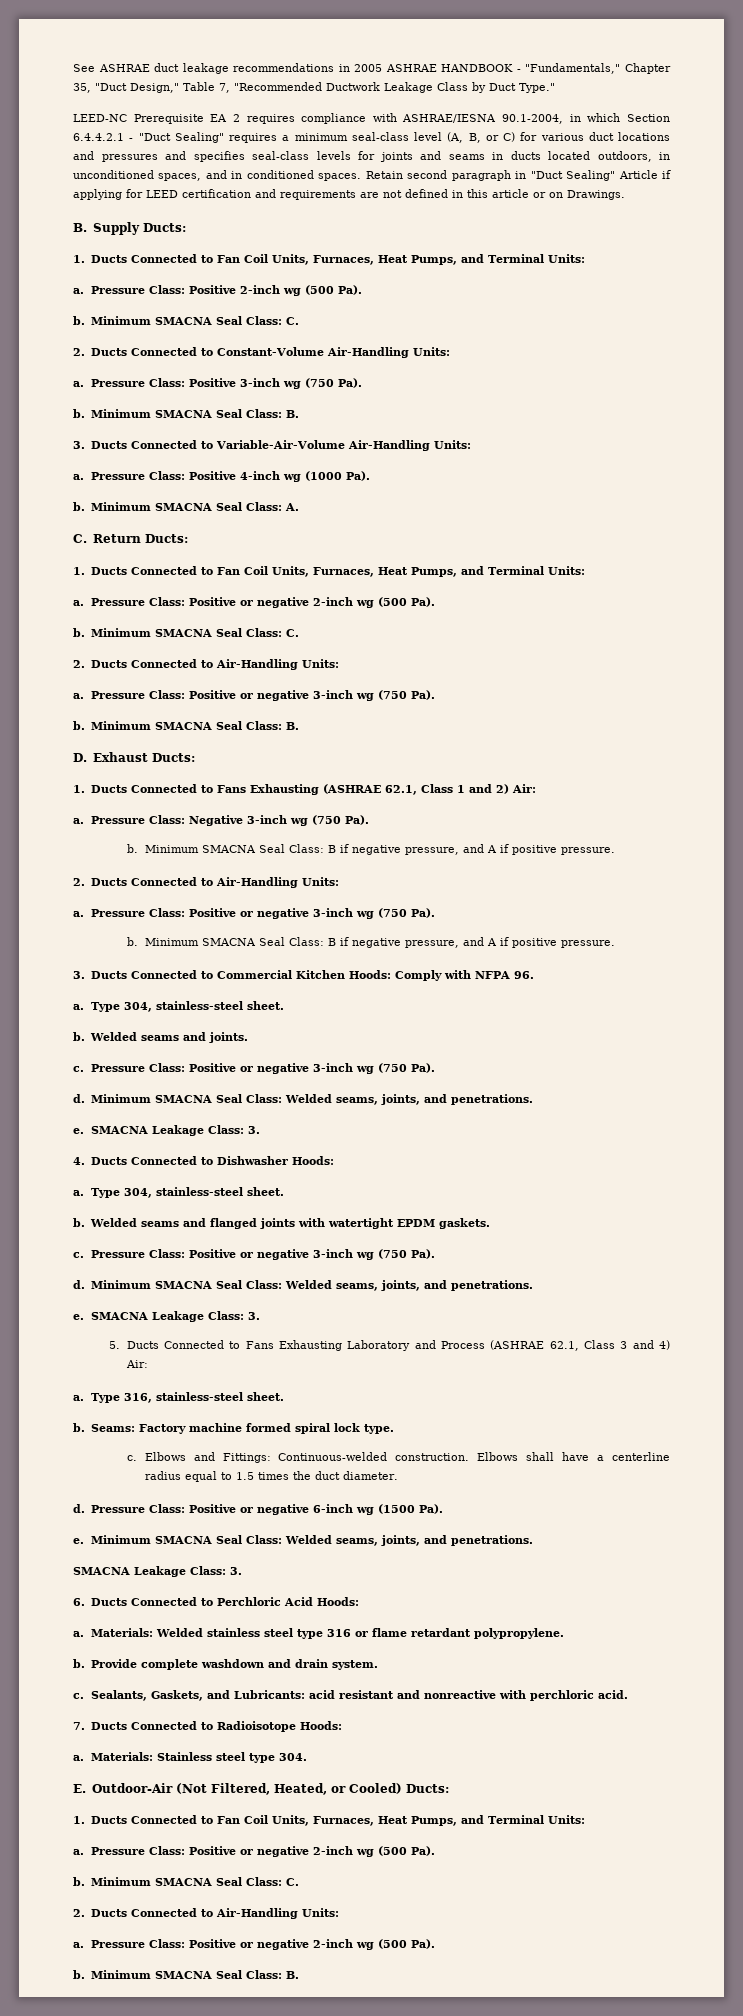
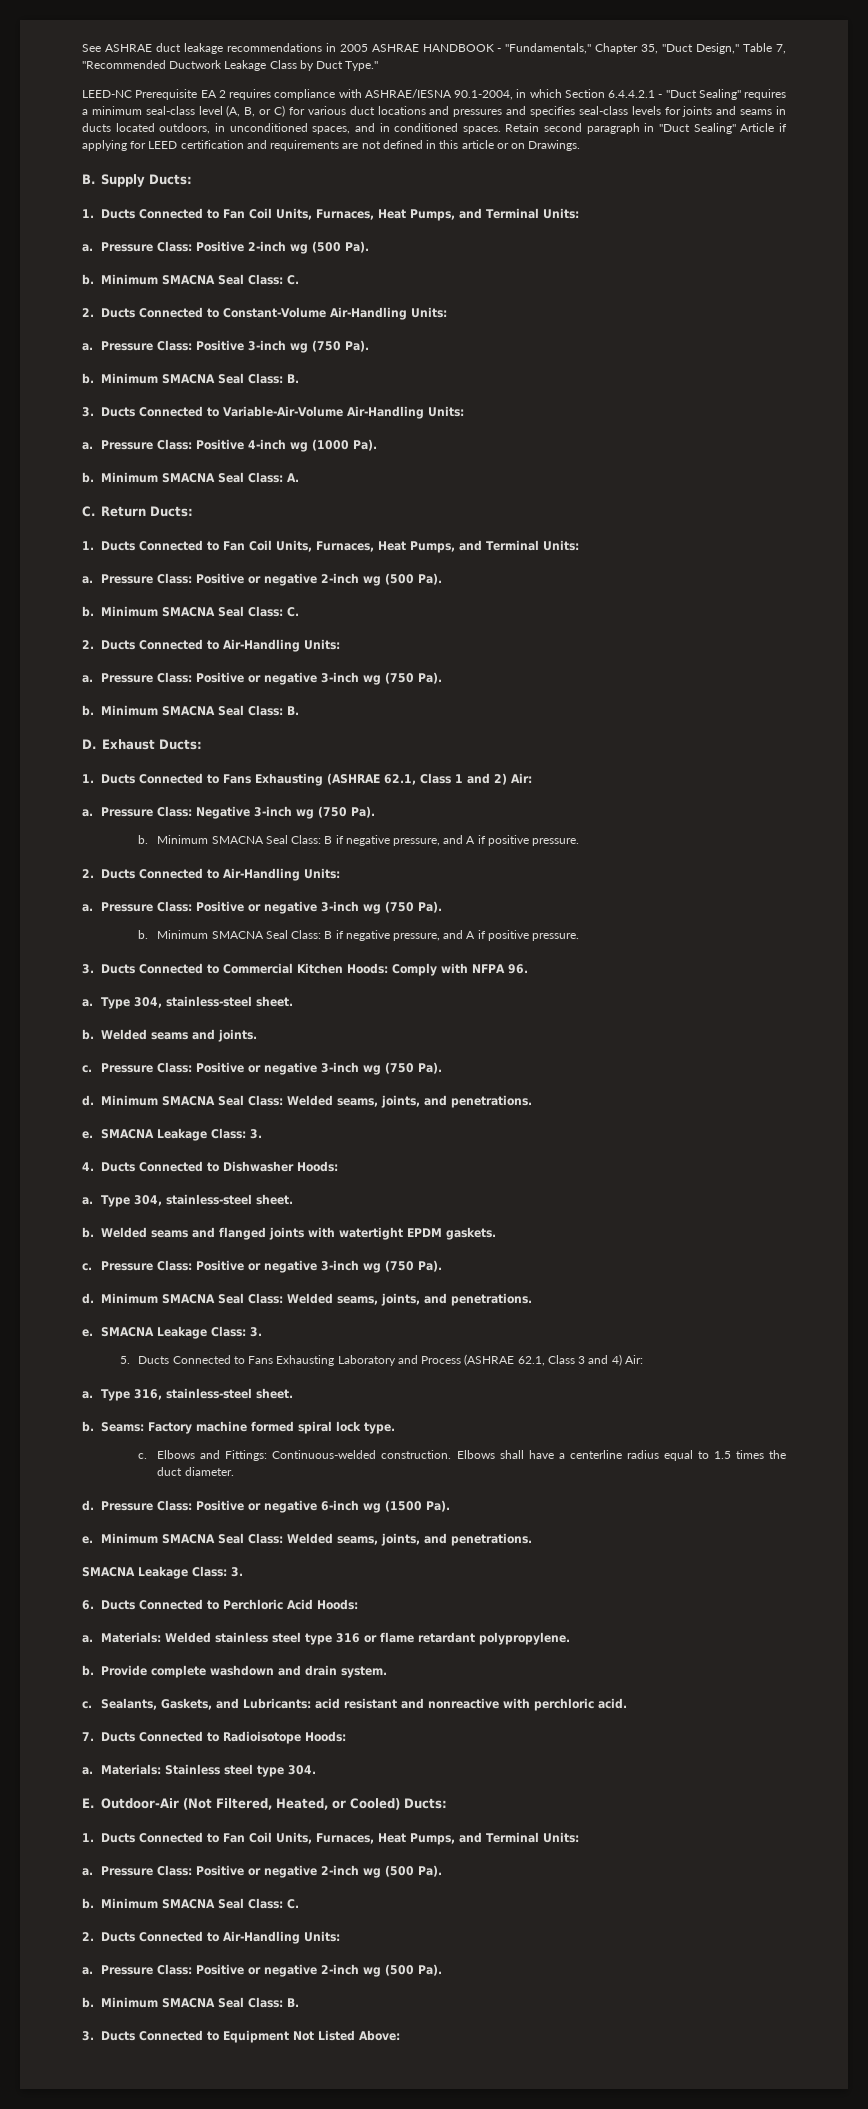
+ 3. Ducts Connected to Equipment Not Listed Above:

